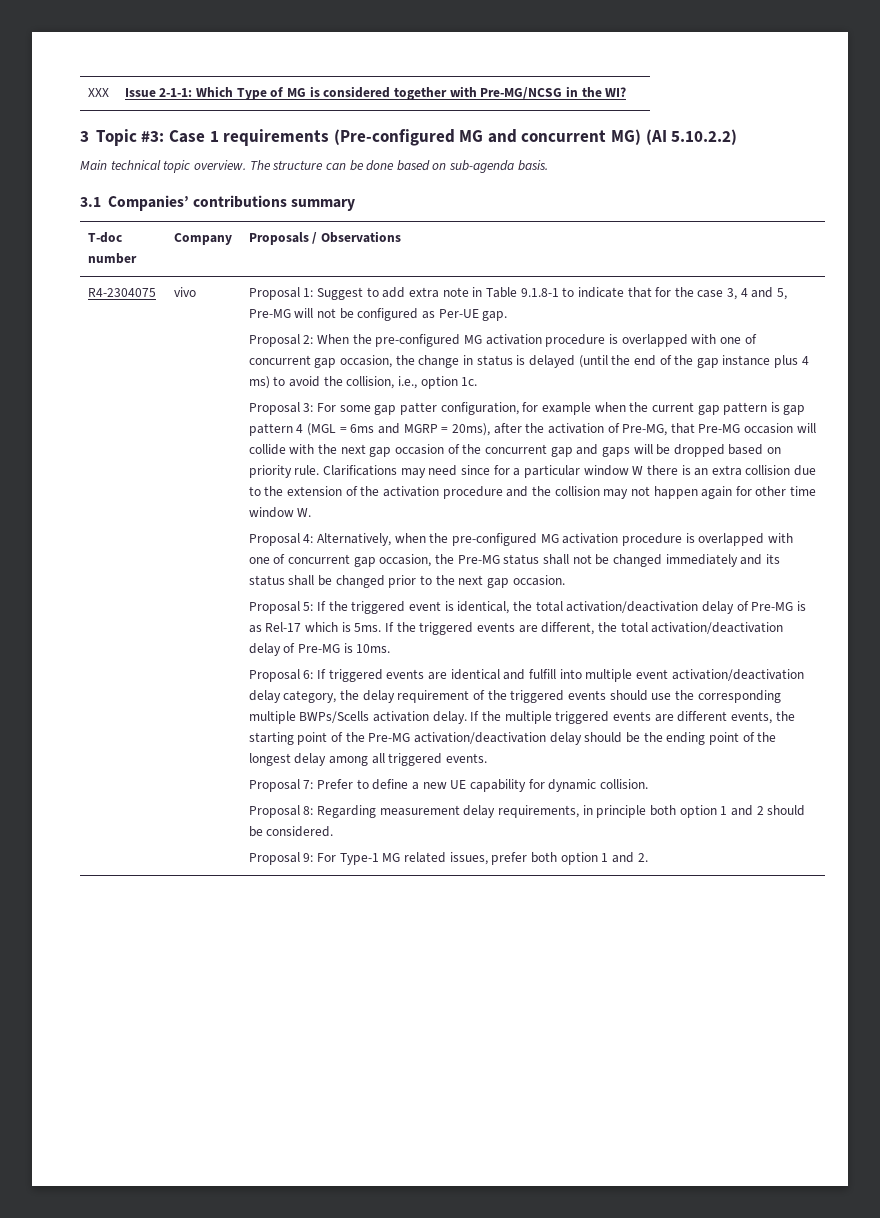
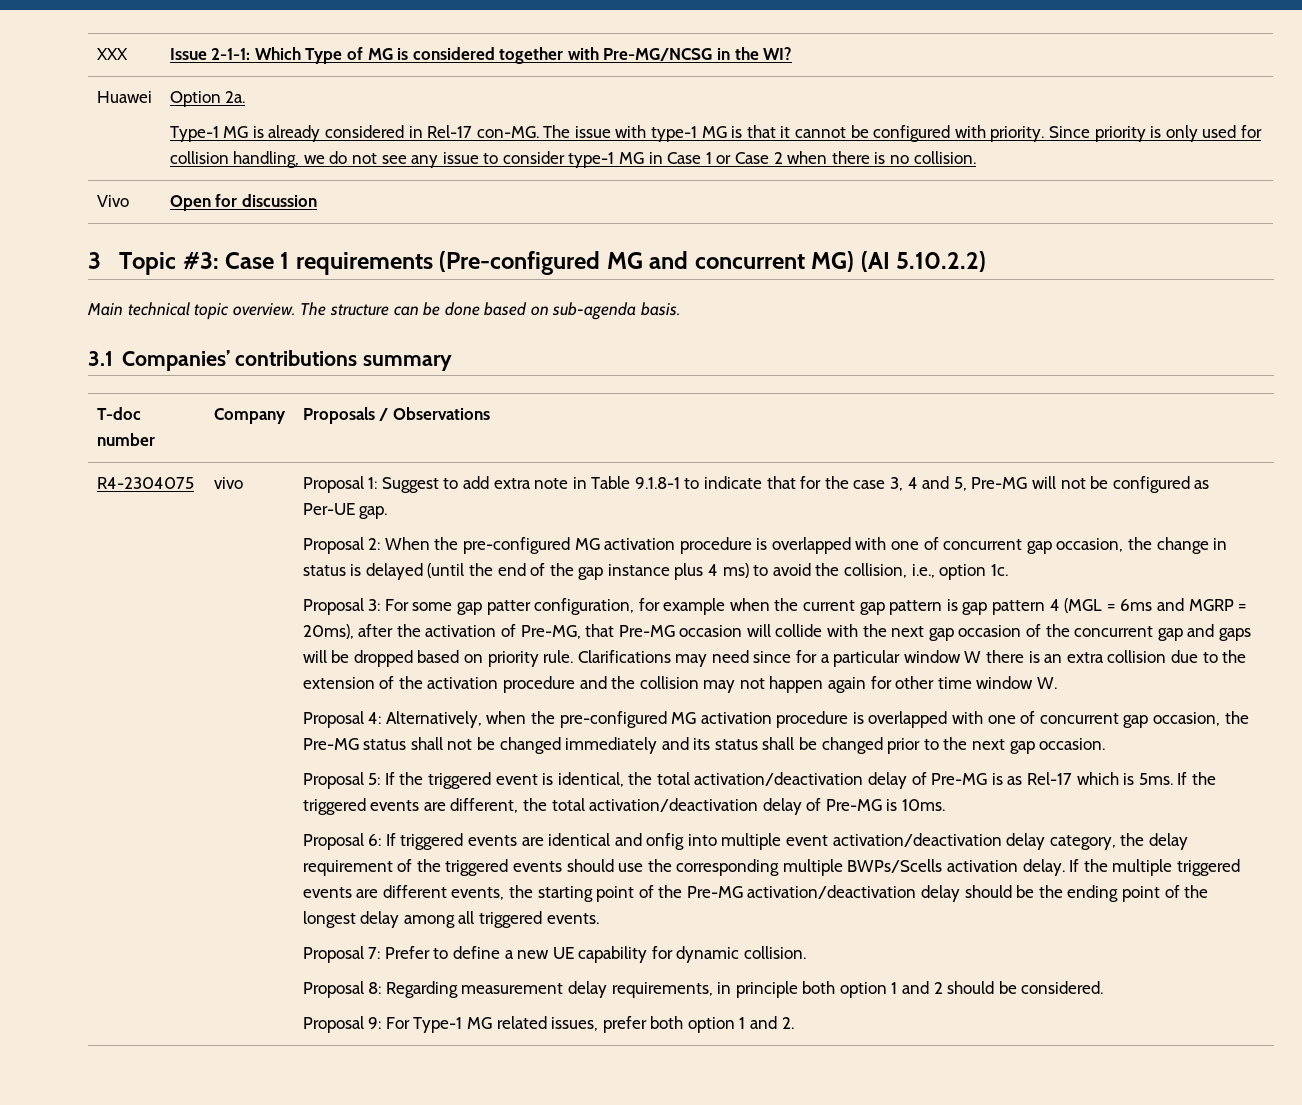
+ Huawei | Option 2a.
+ Type-1 MG is already considered in Rel-17 con-MG. The issue with type-1 MG is that it cannot be configured with priority. Since priority is only used for collision handling, we do not see any issue to consider type-1 MG in Case 1 or Case 2 when there is no collision.
+ Vivo | Open for discussion
- Proposal 6: If triggered events are identical and fulfill into multiple event activation/deactivation delay category, the delay requirement of the triggered events should use the corresponding multiple BWPs/Scells activation delay.
+ Proposal 6: If triggered events are identical and onfig into multiple event activation/deactivation delay category, the delay requirement of the triggered events should use the corresponding multiple BWPs/Scells activation delay.

